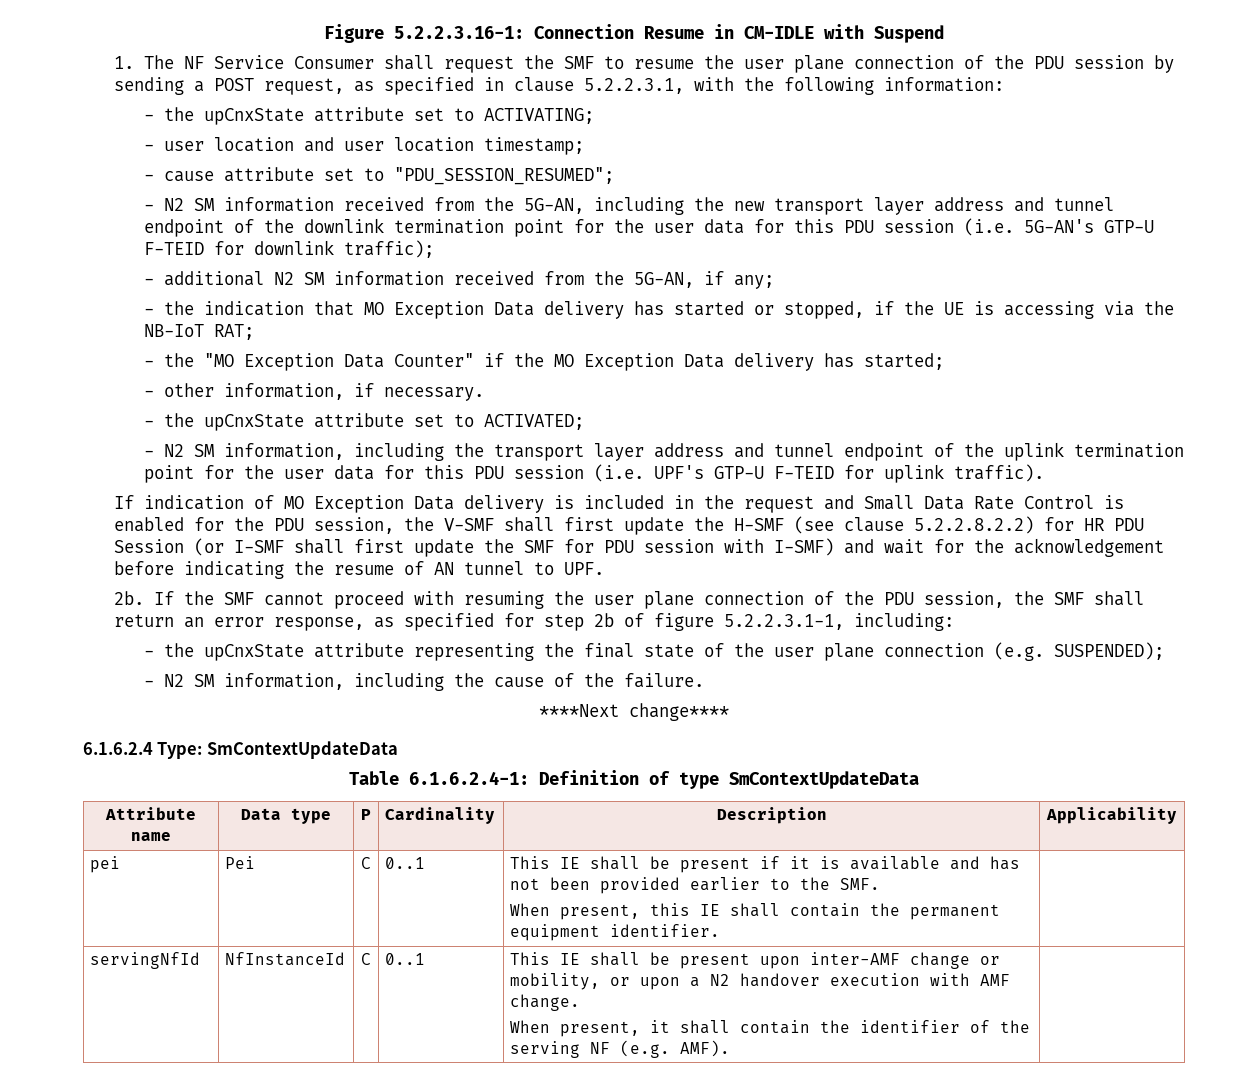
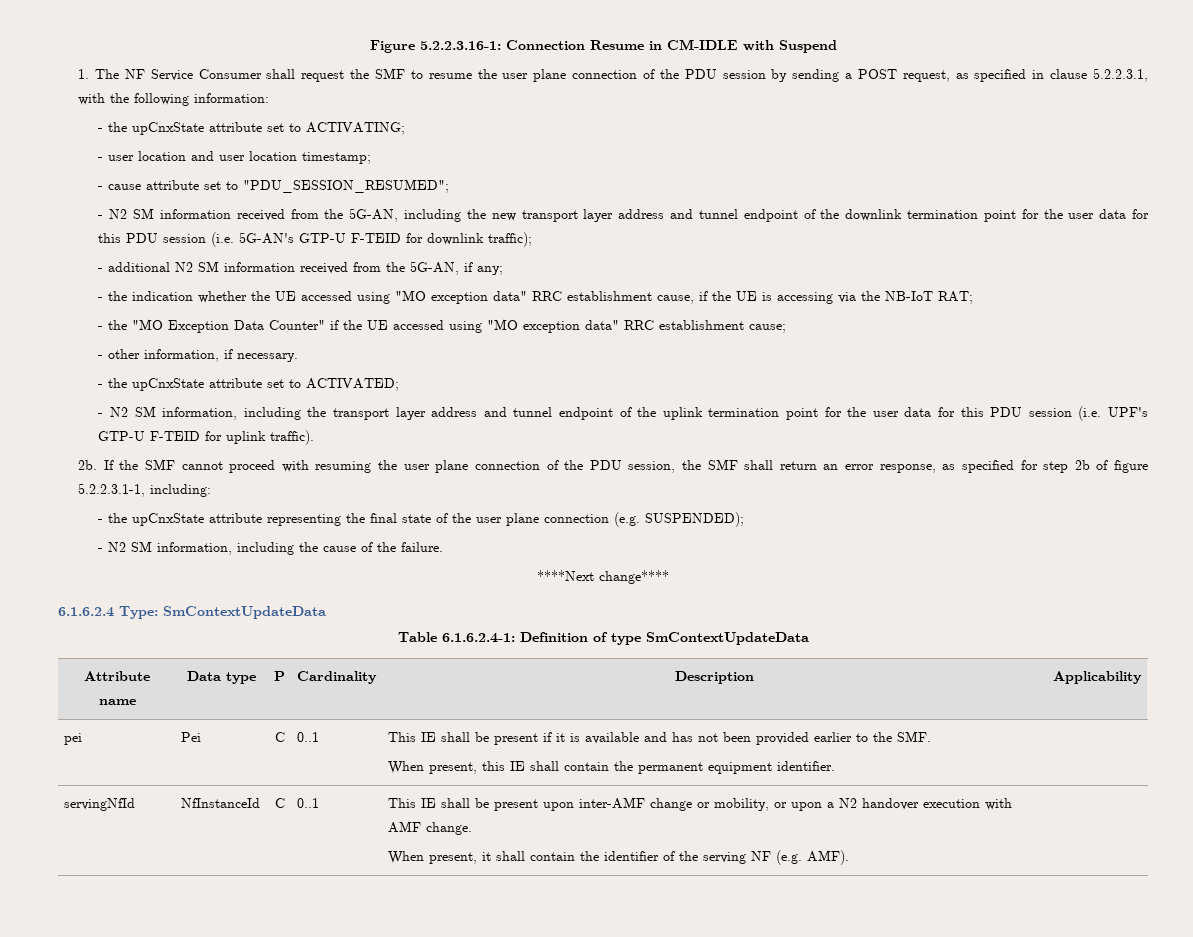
- - the indication that MO Exception Data delivery has started or stopped, if the UE is accessing via the NB-IoT RAT;
+ - the indication whether the UE accessed using "MO exception data" RRC establishment cause, if the UE is accessing via the NB-IoT RAT;
- - the "MO Exception Data Counter" if the MO Exception Data delivery has started;
+ - the "MO Exception Data Counter" if the UE accessed using "MO exception data" RRC establishment cause;
- If indication of MO Exception Data delivery is included in the request and Small Data Rate Control is enabled for the PDU session, the V-SMF shall first update the H-SMF (see clause 5.2.2.8.2.2) for HR PDU Session (or I-SMF shall first update the SMF for PDU session with I-SMF) and wait for the acknowledgement before indicating the resume of AN tunnel to UPF.

